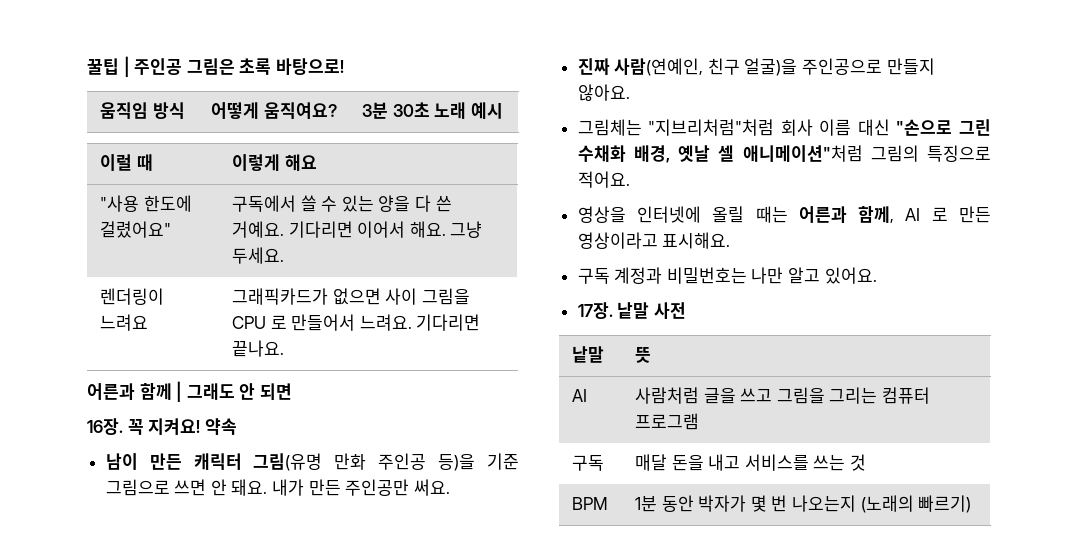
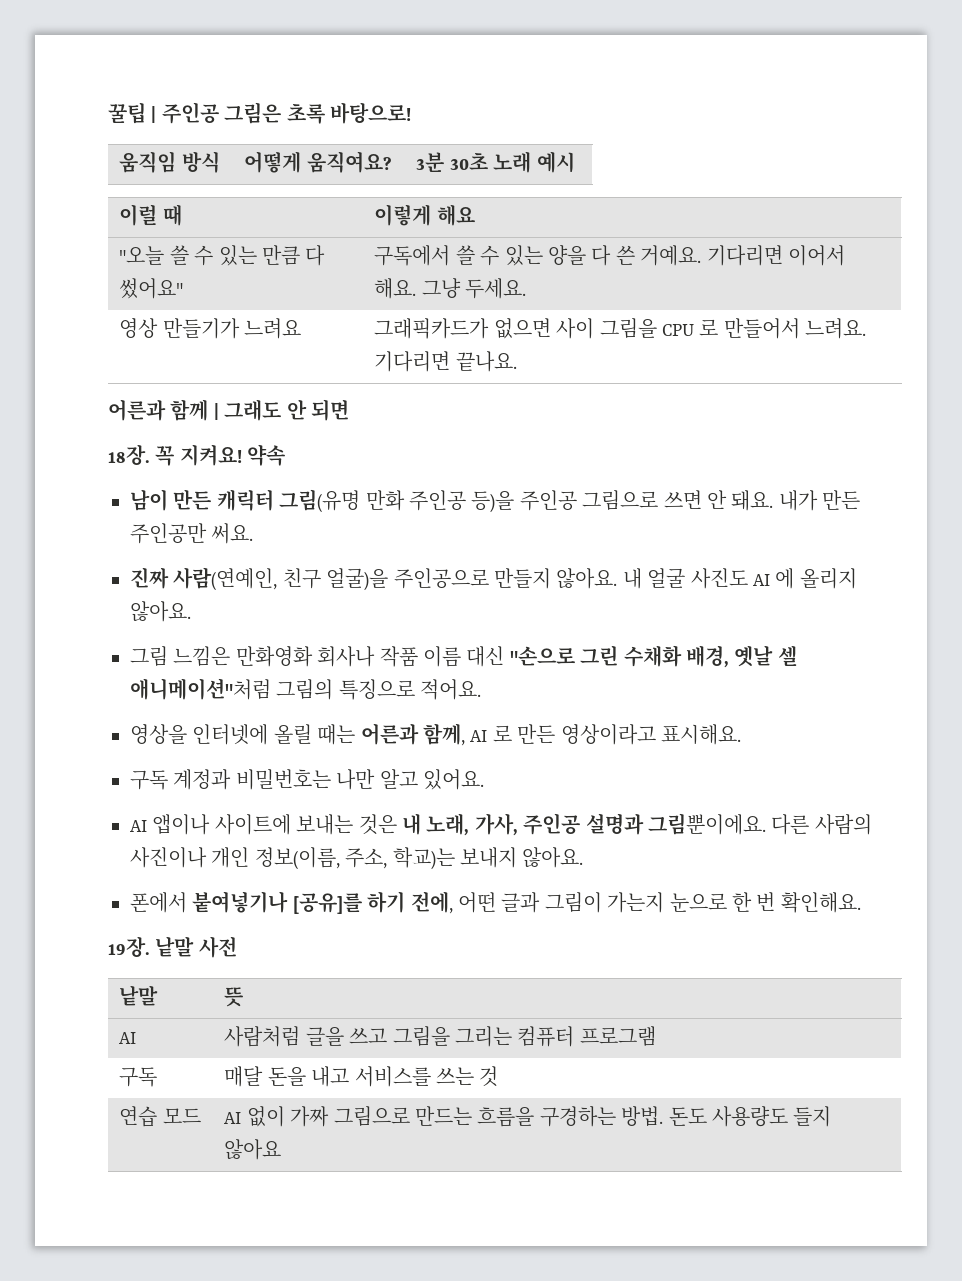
- "사용 한도에 걸렸어요" | 구독에서 쓸 수 있는 양을 다 쓴 거예요. 기다리면 이어서 해요. 그냥 두세요.
+ "오늘 쓸 수 있는 만큼 다 썼어요" | 구독에서 쓸 수 있는 양을 다 쓴 거예요. 기다리면 이어서 해요. 그냥 두세요.
- 렌더링이 느려요 | 그래픽카드가 없으면 사이 그림을 CPU 로 만들어서 느려요. 기다리면 끝나요.
+ 영상 만들기가 느려요 | 그래픽카드가 없으면 사이 그림을 CPU 로 만들어서 느려요. 기다리면 끝나요.
- 16장.
+ 18장.
- 남이 만든 캐릭터 그림(유명 만화 주인공 등)을 기준 그림으로 쓰면 안 돼요.
+ 남이 만든 캐릭터 그림(유명 만화 주인공 등)을 주인공 그림으로 쓰면 안 돼요.
- 진짜 사람(연예인, 친구 얼굴)을 주인공으로 만들지 않아요.
- 그림체는 "지브리처럼"처럼 회사 이름 대신 "손으로 그린 수채화 배경, 옛날 셀 애니메이션"처럼 그림의 특징으로 적어요.
+ 진짜 사람(연예인, 친구 얼굴)을 주인공으로 만들지 않아요. 내 얼굴 사진도 AI 에 올리지 않아요.
+ 그림 느낌은 만화영화 회사나 작품 이름 대신 "손으로 그린 수채화 배경, 옛날 셀 애니메이션"처럼 그림의 특징으로 적어요.
- 17장.
+ AI 앱이나 사이트에 보내는 것은 내 노래, 가사, 주인공 설명과 그림뿐이에요. 다른 사람의 사진이나 개인 정보(이름, 주소, 학교)는 보내지 않아요.
+ 폰에서 붙여넣기나 [공유]를 하기 전에, 어떤 글과 그림이 가는지 눈으로 한 번 확인해요.
+ 19장.
- BPM | 1분 동안 박자가 몇 번 나오는지 (노래의 빠르기)
+ 연습 모드 | AI 없이 가짜 그림으로 만드는 흐름을 구경하는 방법. 돈도 사용량도 들지 않아요

